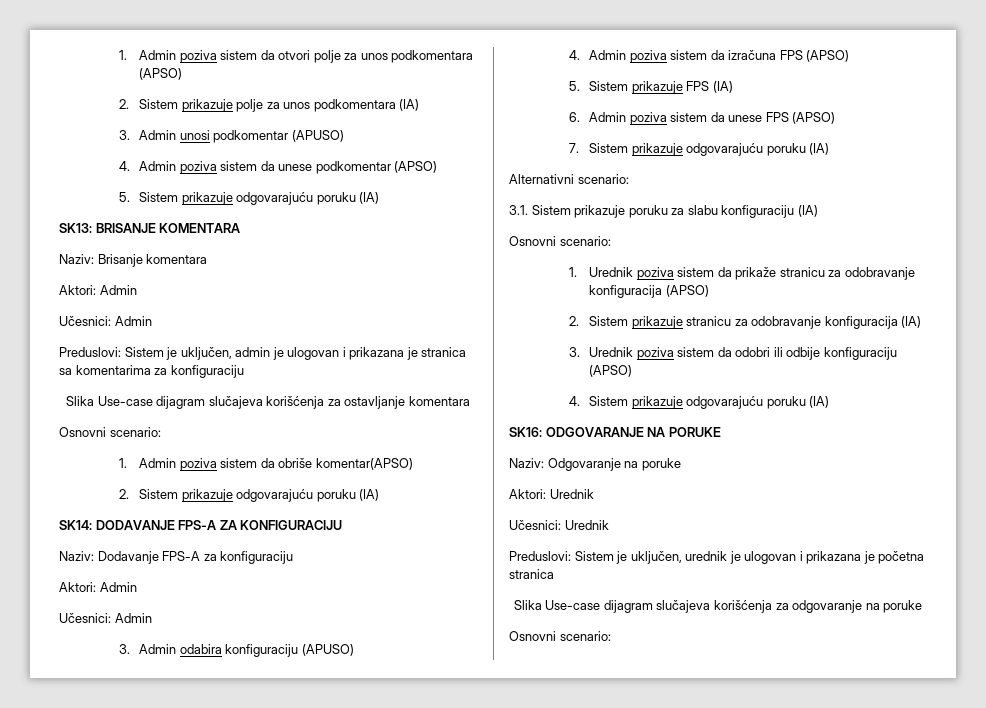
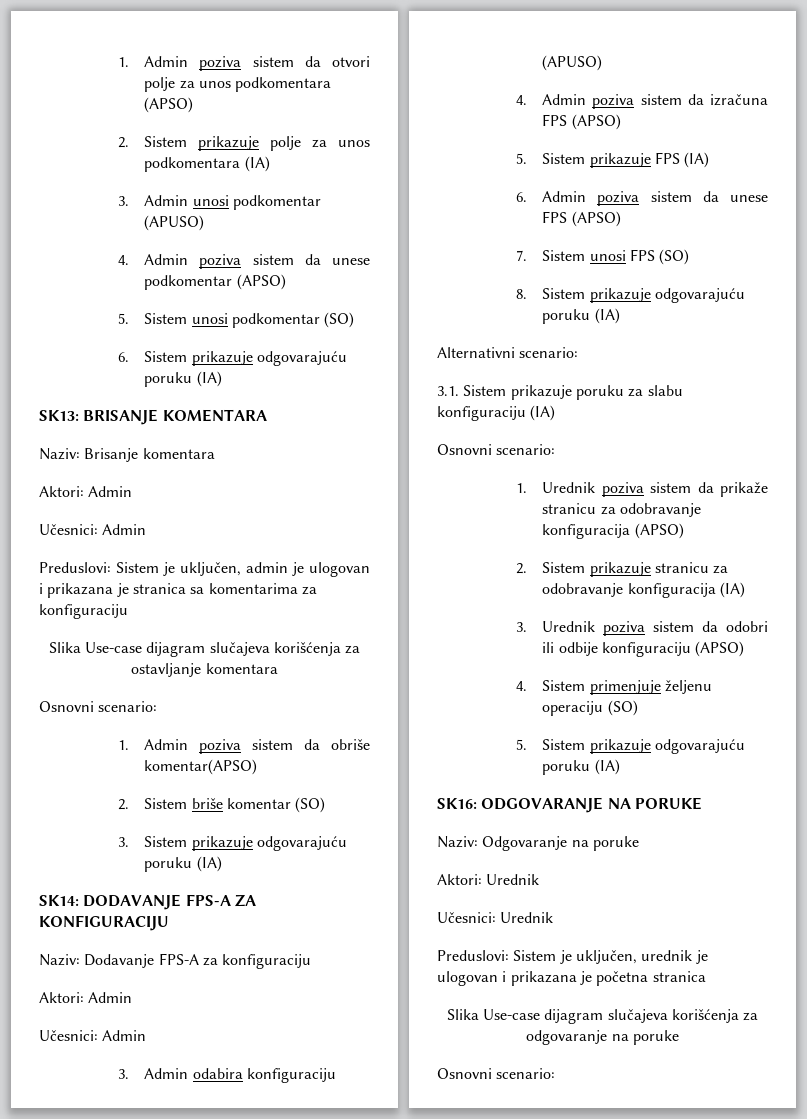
- 5. Sistem prikazuje odgovarajuću poruku (IA)
+ 5. Sistem unosi podkomentar (SO)
+ 6. Sistem prikazuje odgovarajuću poruku (IA)
- 2. Sistem prikazuje odgovarajuću poruku (IA)
+ 2. Sistem briše komentar (SO)
+ 3. Sistem prikazuje odgovarajuću poruku (IA)
- 7. Sistem prikazuje odgovarajuću poruku (IA)
+ 7. Sistem unosi FPS (SO)
+ 8. Sistem prikazuje odgovarajuću poruku (IA)
- 4. Sistem prikazuje odgovarajuću poruku (IA)
+ 4. Sistem primenjuje željenu operaciju (SO)
+ 5. Sistem prikazuje odgovarajuću poruku (IA)

